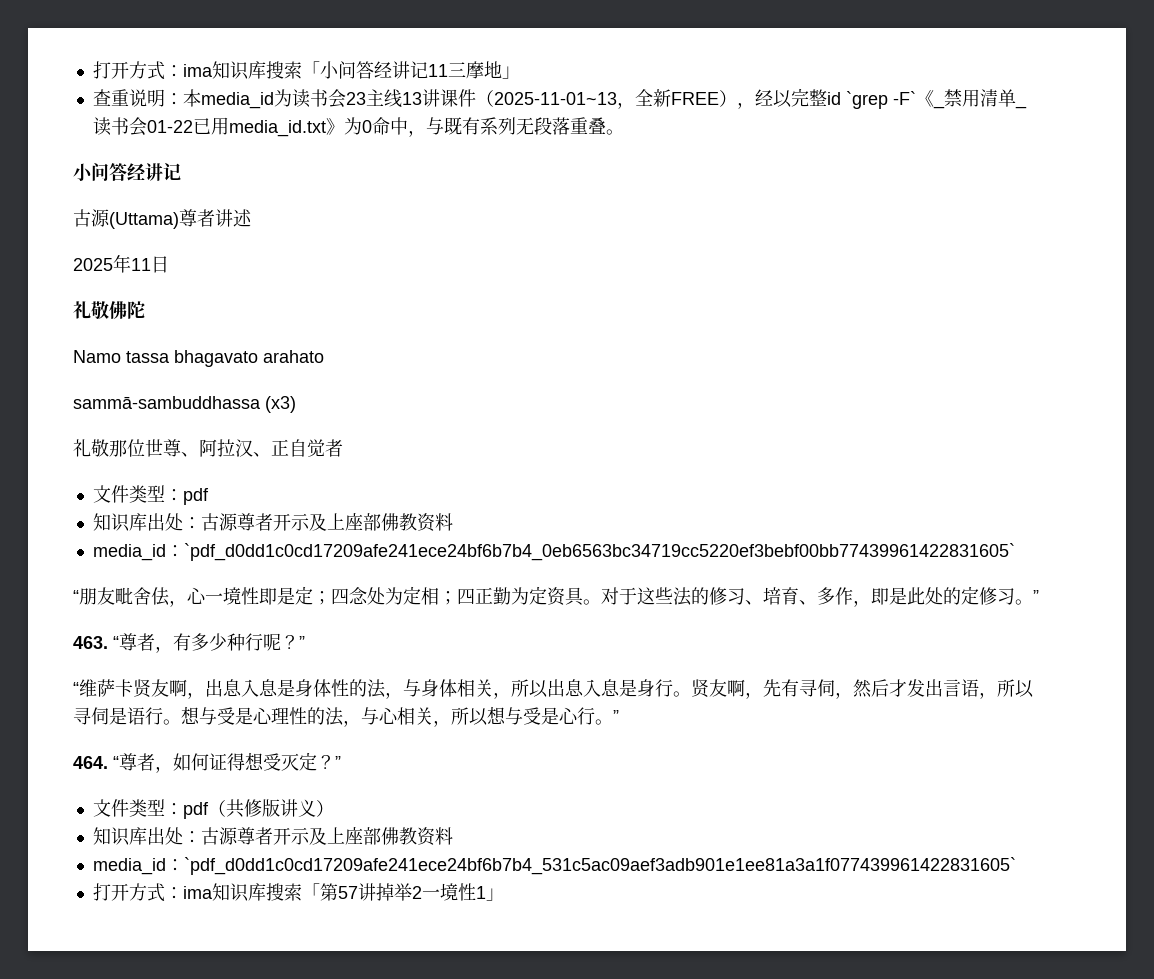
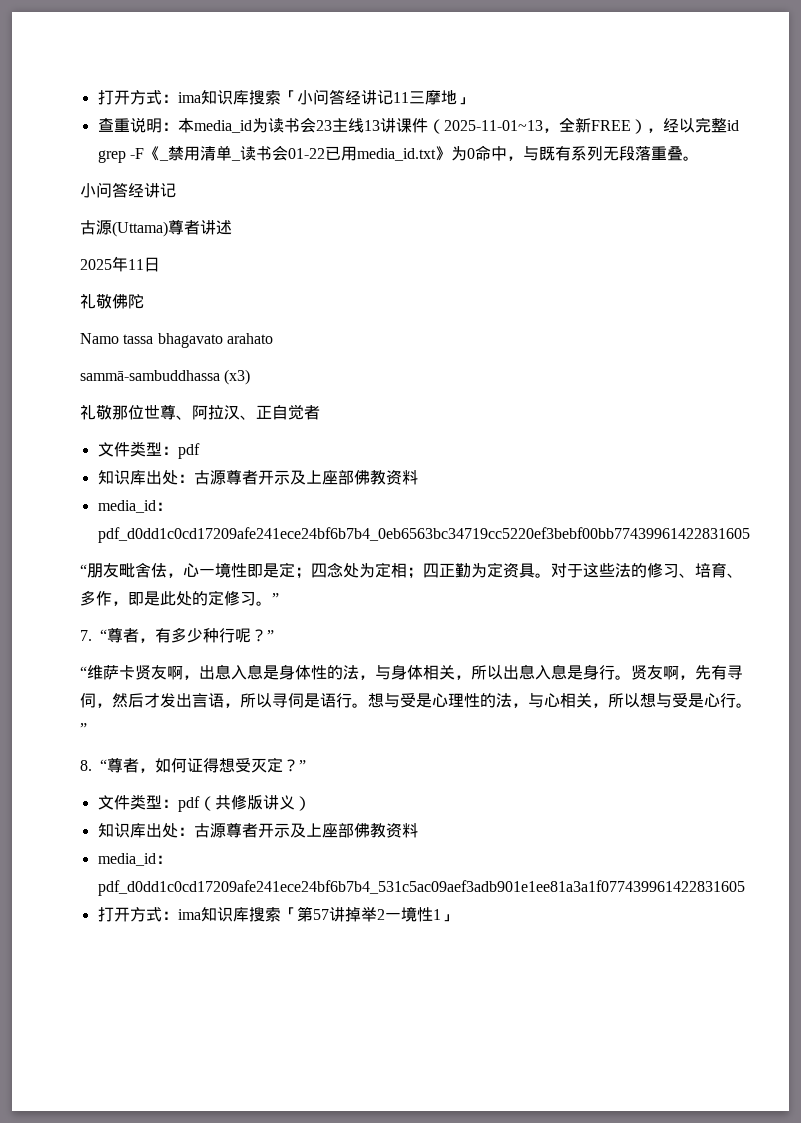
- 查重说明：本media_id为读书会23主线13讲课件（2025-11-01~13，全新FREE），经以完整id `grep -F`《_禁用清单_读书会01-22已用media_id.txt》为0命中，与既有系列无段落重叠。
+ 查重说明：本media_id为读书会23主线13讲课件（2025-11-01~13，全新FREE），经以完整id grep -F《_禁用清单_读书会01-22已用media_id.txt》为0命中，与既有系列无段落重叠。
- media_id：`pdf_d0dd1c0cd17209afe241ece24bf6b7b4_0eb6563bc34719cc5220ef3bebf00bb77439961422831605`
+ media_id：pdf_d0dd1c0cd17209afe241ece24bf6b7b4_0eb6563bc34719cc5220ef3bebf00bb77439961422831605
- 463. “尊者，有多少种行呢？”
+ 7. “尊者，有多少种行呢？”
- 464. “尊者，如何证得想受灭定？”
+ 8. “尊者，如何证得想受灭定？”
- media_id：`pdf_d0dd1c0cd17209afe241ece24bf6b7b4_531c5ac09aef3adb901e1ee81a3a1f077439961422831605`
+ media_id：pdf_d0dd1c0cd17209afe241ece24bf6b7b4_531c5ac09aef3adb901e1ee81a3a1f077439961422831605

